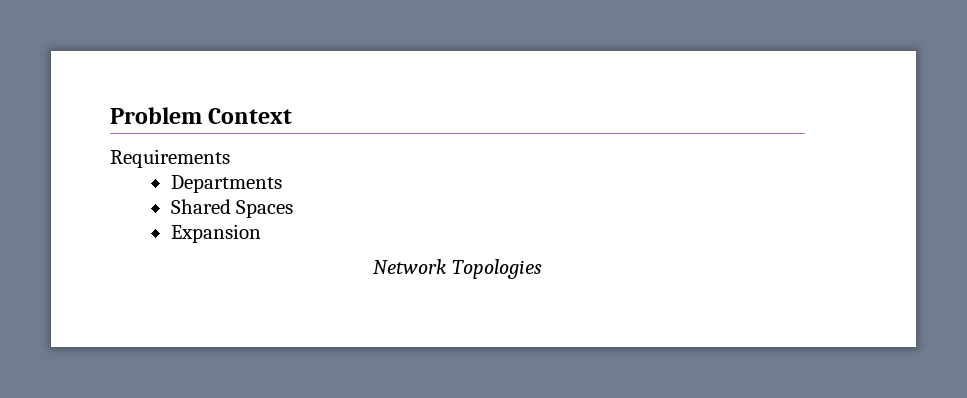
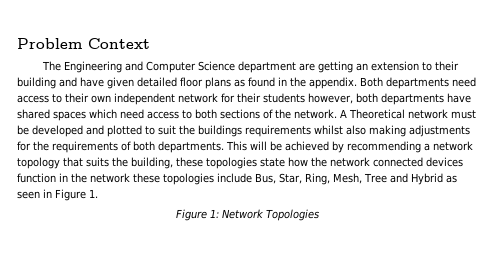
- Requirements
- Departments
- Shared Spaces
- Expansion
- Network Topologies
+ The Engineering and Computer Science department are getting an extension to their building and have given detailed floor plans as found in the appendix. Both departments need access to their own independent network for their students however, both departments have shared spaces which need access to both sections of the network. A Theoretical network must be developed and plotted to suit the buildings requirements whilst also making adjustments for the requirements of both departments. This will be achieved by recommending a network topology that suits the building, these topologies state how the network connected devices function in the network these topologies include Bus, Star, Ring, Mesh, Tree and Hybrid as seen in Figure 1.
+ Figure 1: Network Topologies

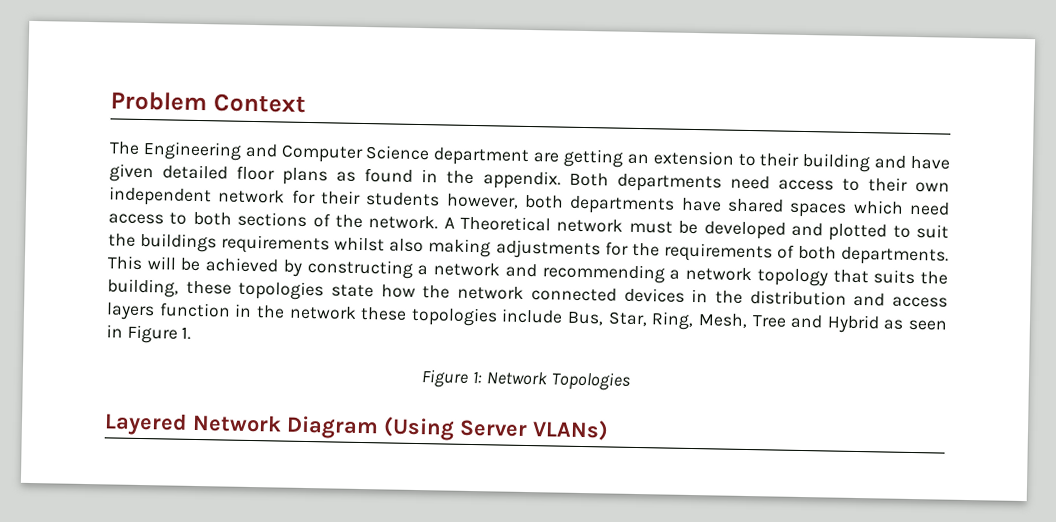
- This will be achieved by recommending a network topology that suits the building, these topologies state how the network connected devices function in the network these topologies include Bus, Star, Ring, Mesh, Tree and Hybrid as seen in Figure 1.
+ This will be achieved by constructing a network and recommending a network topology that suits the building, these topologies state how the network connected devices in the distribution and access layers function in the network these topologies include Bus, Star, Ring, Mesh, Tree and Hybrid as seen in Figure 1.
+ Layered Network Diagram (Using Server VLANs)

